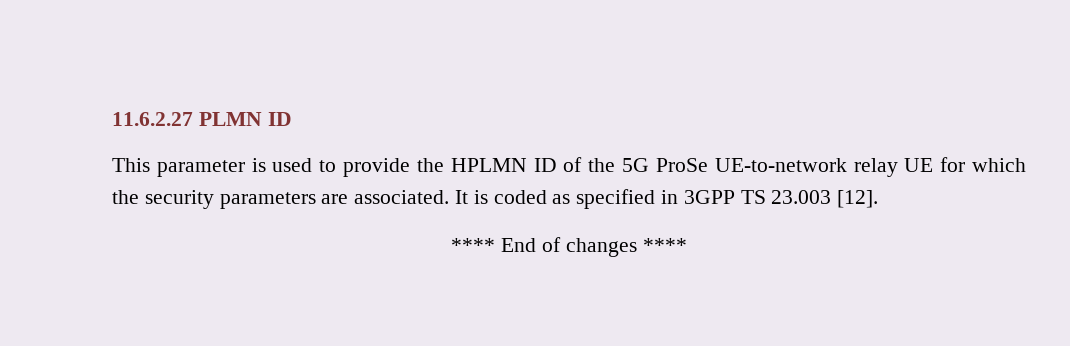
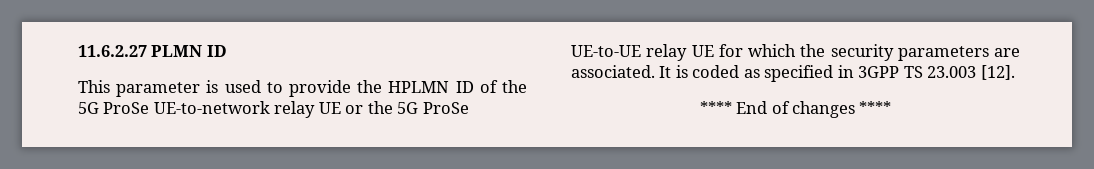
- This parameter is used to provide the HPLMN ID of the 5G ProSe UE-to-network relay UE for which the security parameters are associated.
+ This parameter is used to provide the HPLMN ID of the 5G ProSe UE-to-network relay UE or the 5G ProSe UE-to-UE relay UE for which the security parameters are associated.

